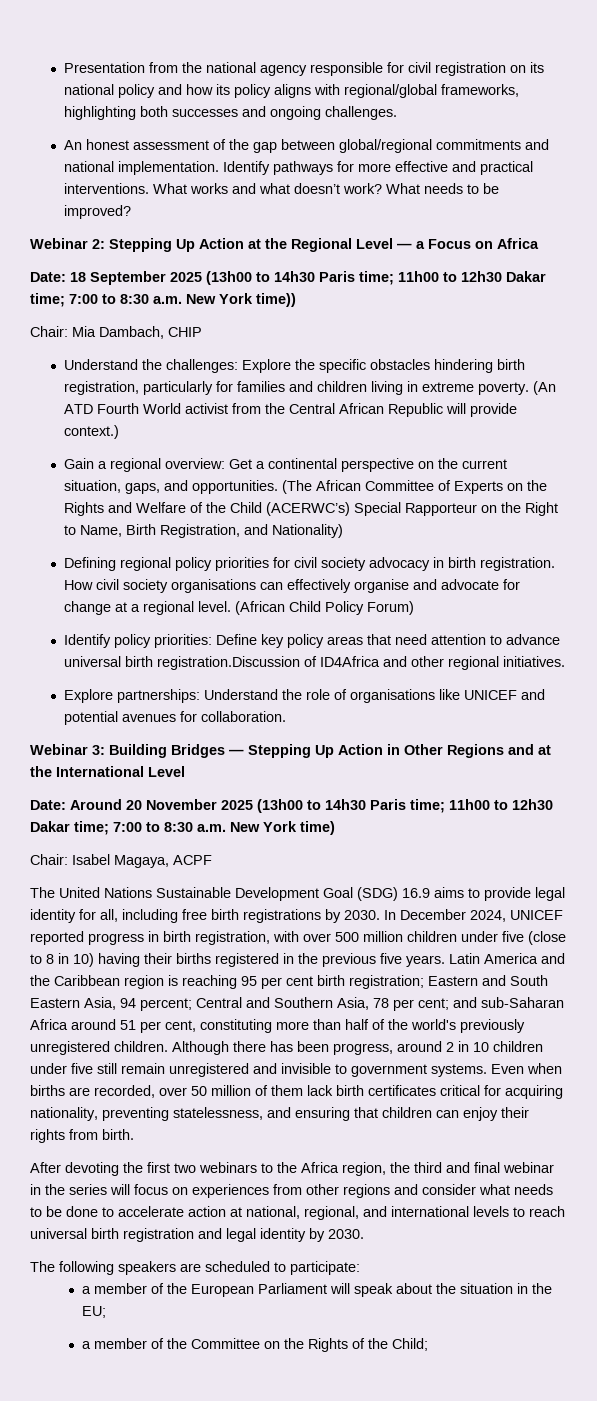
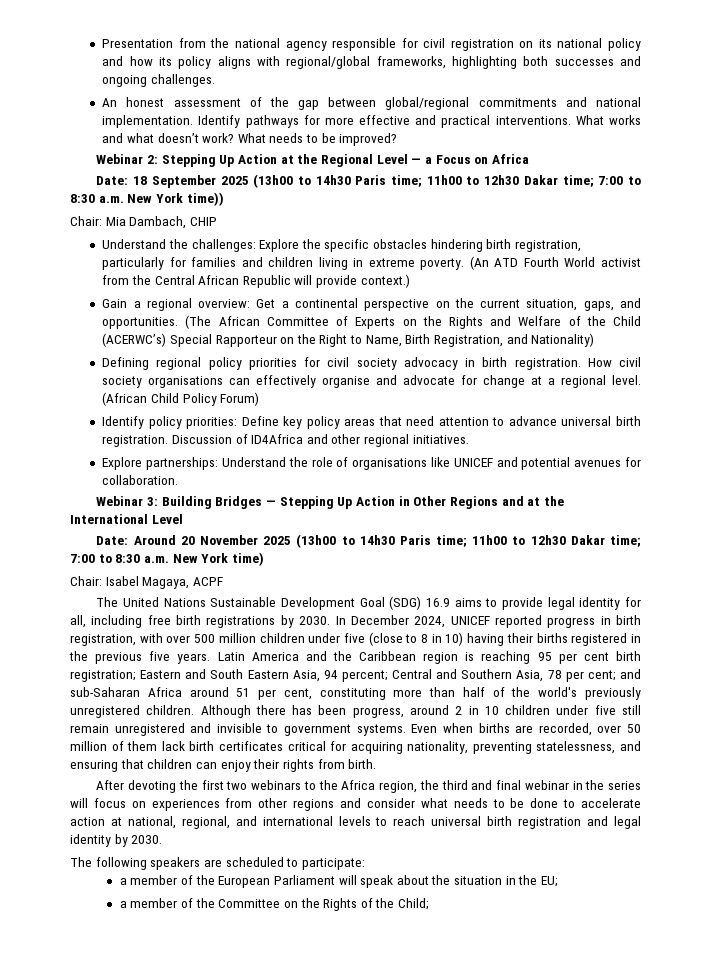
- Identify policy priorities: Define key policy areas that need attention to advance universal birth registration.Discussion of ID4Africa and other regional initiatives.
+ Identify policy priorities: Define key policy areas that need attention to advance universal birth registration. Discussion of ID4Africa and other regional initiatives.

